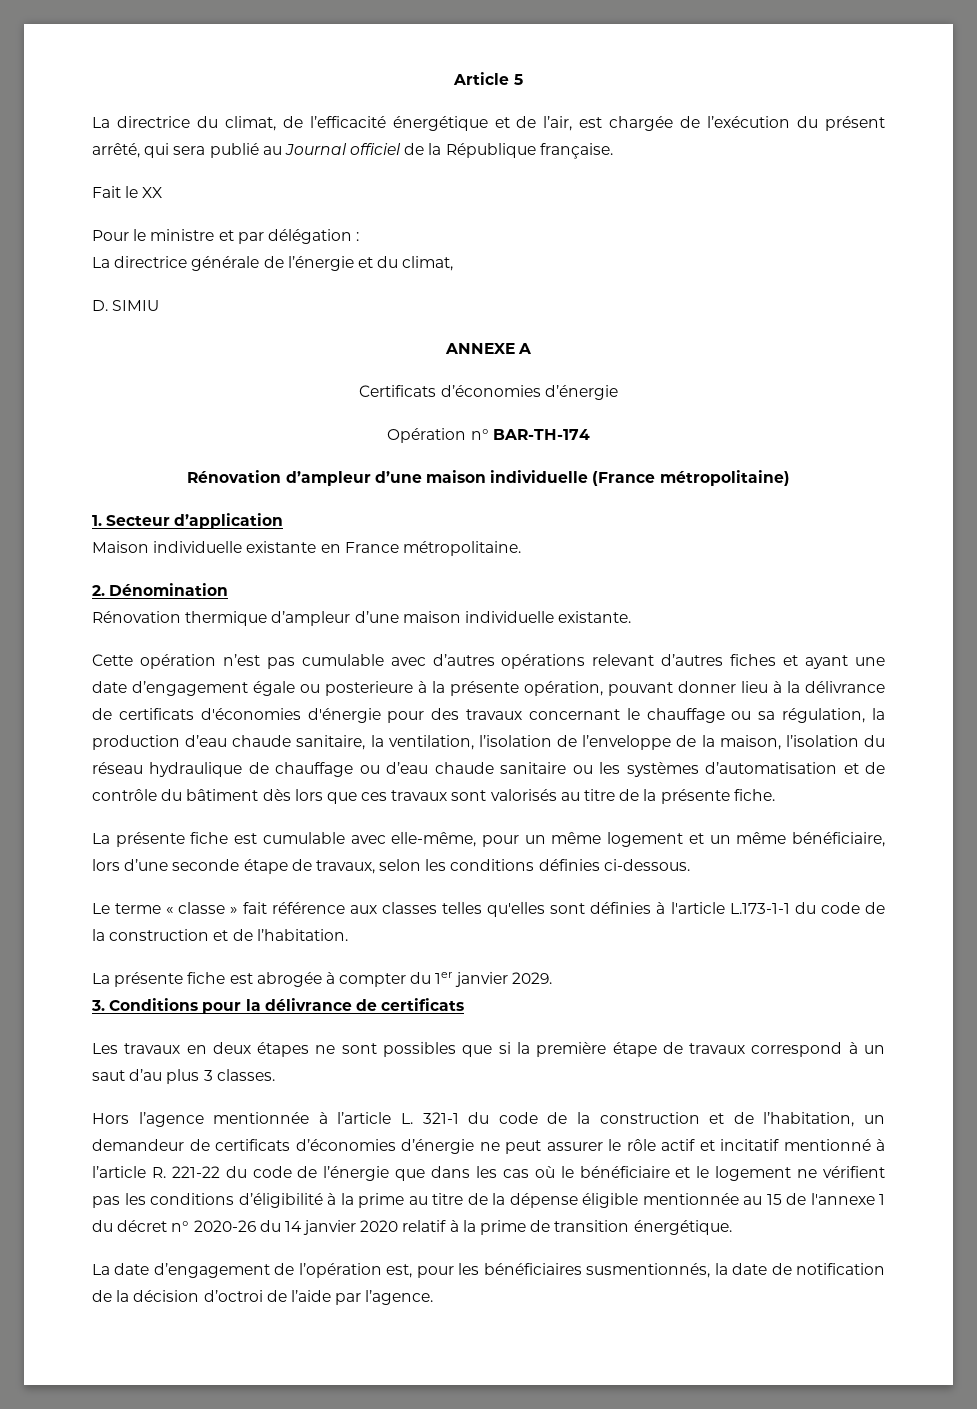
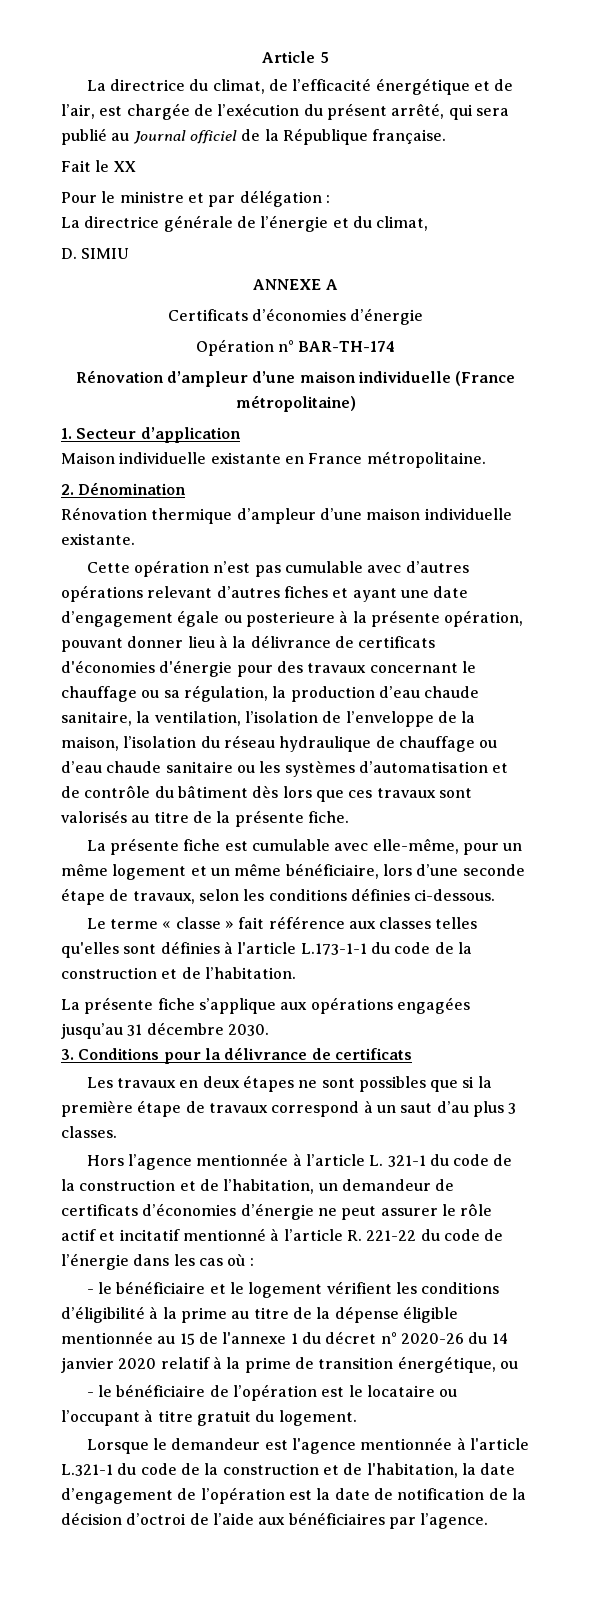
- La présente fiche est abrogée à compter du 1er janvier 2029.
+ La présente fiche s’applique aux opérations engagées jusqu’au 31 décembre 2030.
- Hors l’agence mentionnée à l’article L. 321-1 du code de la construction et de l’habitation, un demandeur de certificats d’économies d’énergie ne peut assurer le rôle actif et incitatif mentionné à l’article R. 221-22 du code de l’énergie que dans les cas où le bénéficiaire et le logement ne vérifient pas les conditions d’éligibilité à la prime au titre de la dépense éligible mentionnée au 15 de l'annexe 1 du décret n° 2020-26 du 14 janvier 2020 relatif à la prime de transition énergétique.
- La date d’engagement de l’opération est, pour les bénéficiaires susmentionnés, la date de notification de la décision d’octroi de l’aide par l’agence.
+ Hors l’agence mentionnée à l’article L. 321-1 du code de la construction et de l’habitation, un demandeur de certificats d’économies d’énergie ne peut assurer le rôle actif et incitatif mentionné à l’article R. 221-22 du code de l’énergie dans les cas où :
+ - le bénéficiaire et le logement vérifient les conditions d’éligibilité à la prime au titre de la dépense éligible mentionnée au 15 de l'annexe 1 du décret n° 2020-26 du 14 janvier 2020 relatif à la prime de transition énergétique, ou
+ - le bénéficiaire de l’opération est le locataire ou l’occupant à titre gratuit du logement.
+ Lorsque le demandeur est l'agence mentionnée à l'article L.321-1 du code de la construction et de l'habitation, la date d’engagement de l’opération est la date de notification de la décision d’octroi de l’aide aux bénéficiaires par l’agence.

